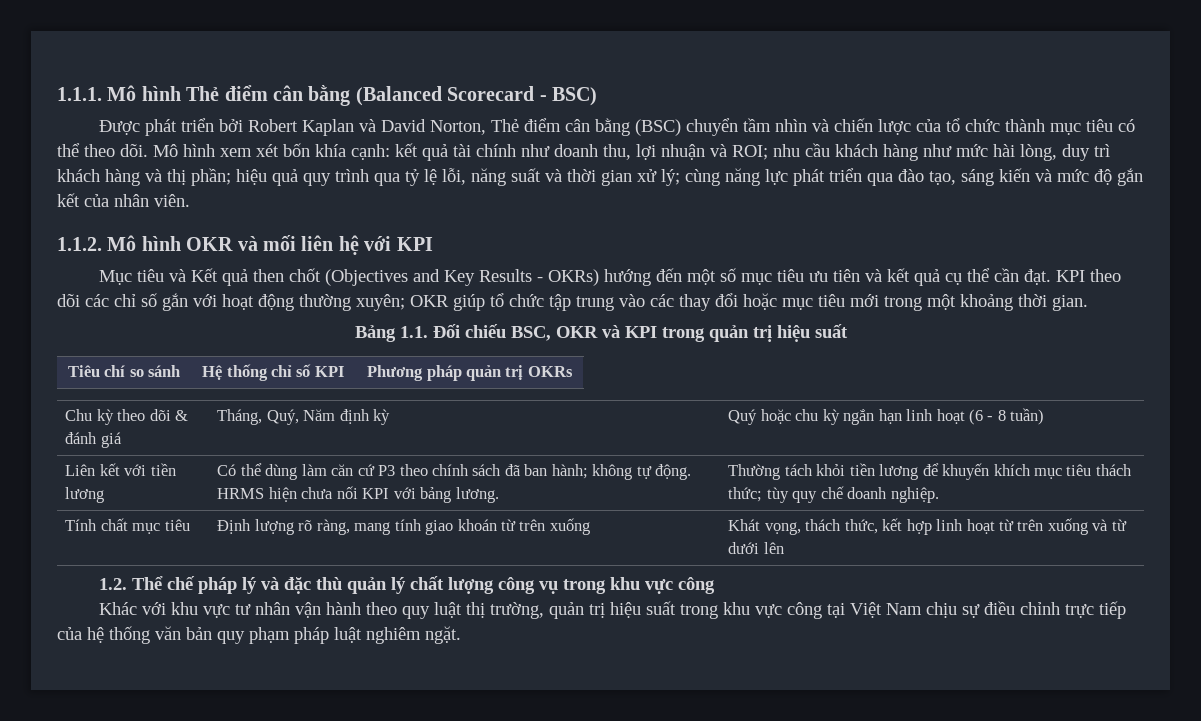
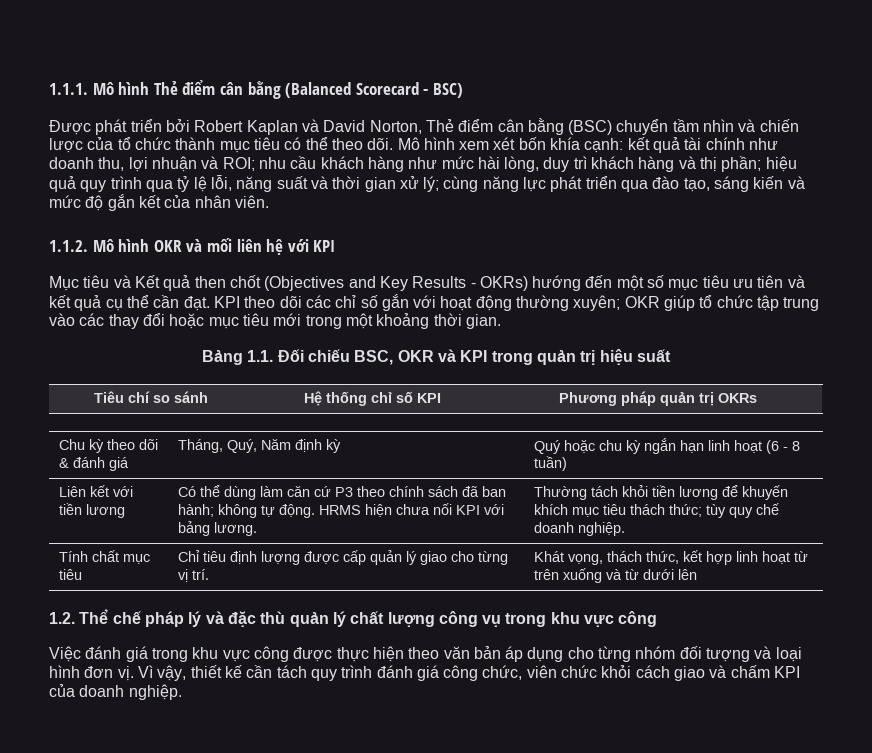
- Tính chất mục tiêu | Định lượng rõ ràng, mang tính giao khoán từ trên xuống | Khát vọng, thách thức, kết hợp linh hoạt từ trên xuống và từ dưới lên
+ Tính chất mục tiêu | Chỉ tiêu định lượng được cấp quản lý giao cho từng vị trí. | Khát vọng, thách thức, kết hợp linh hoạt từ trên xuống và từ dưới lên
- Khác với khu vực tư nhân vận hành theo quy luật thị trường, quản trị hiệu suất trong khu vực công tại Việt Nam chịu sự điều chỉnh trực tiếp của hệ thống văn bản quy phạm pháp luật nghiêm ngặt.
+ Việc đánh giá trong khu vực công được thực hiện theo văn bản áp dụng cho từng nhóm đối tượng và loại hình đơn vị. Vì vậy, thiết kế cần tách quy trình đánh giá công chức, viên chức khỏi cách giao và chấm KPI của doanh nghiệp.

